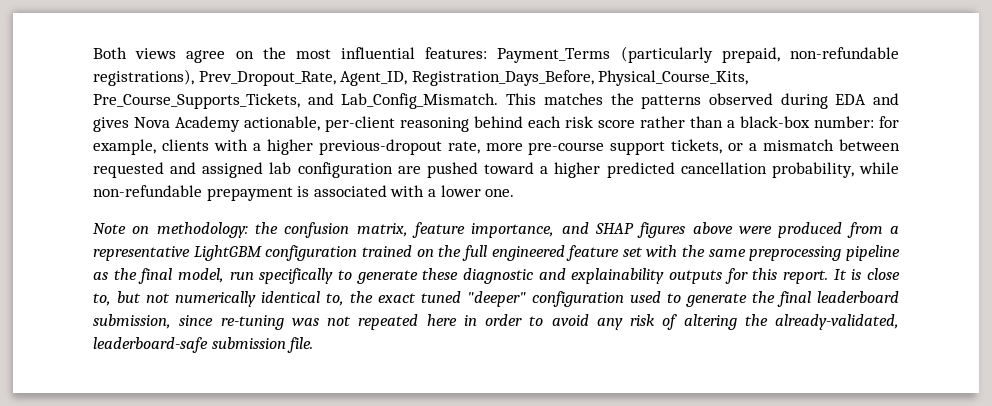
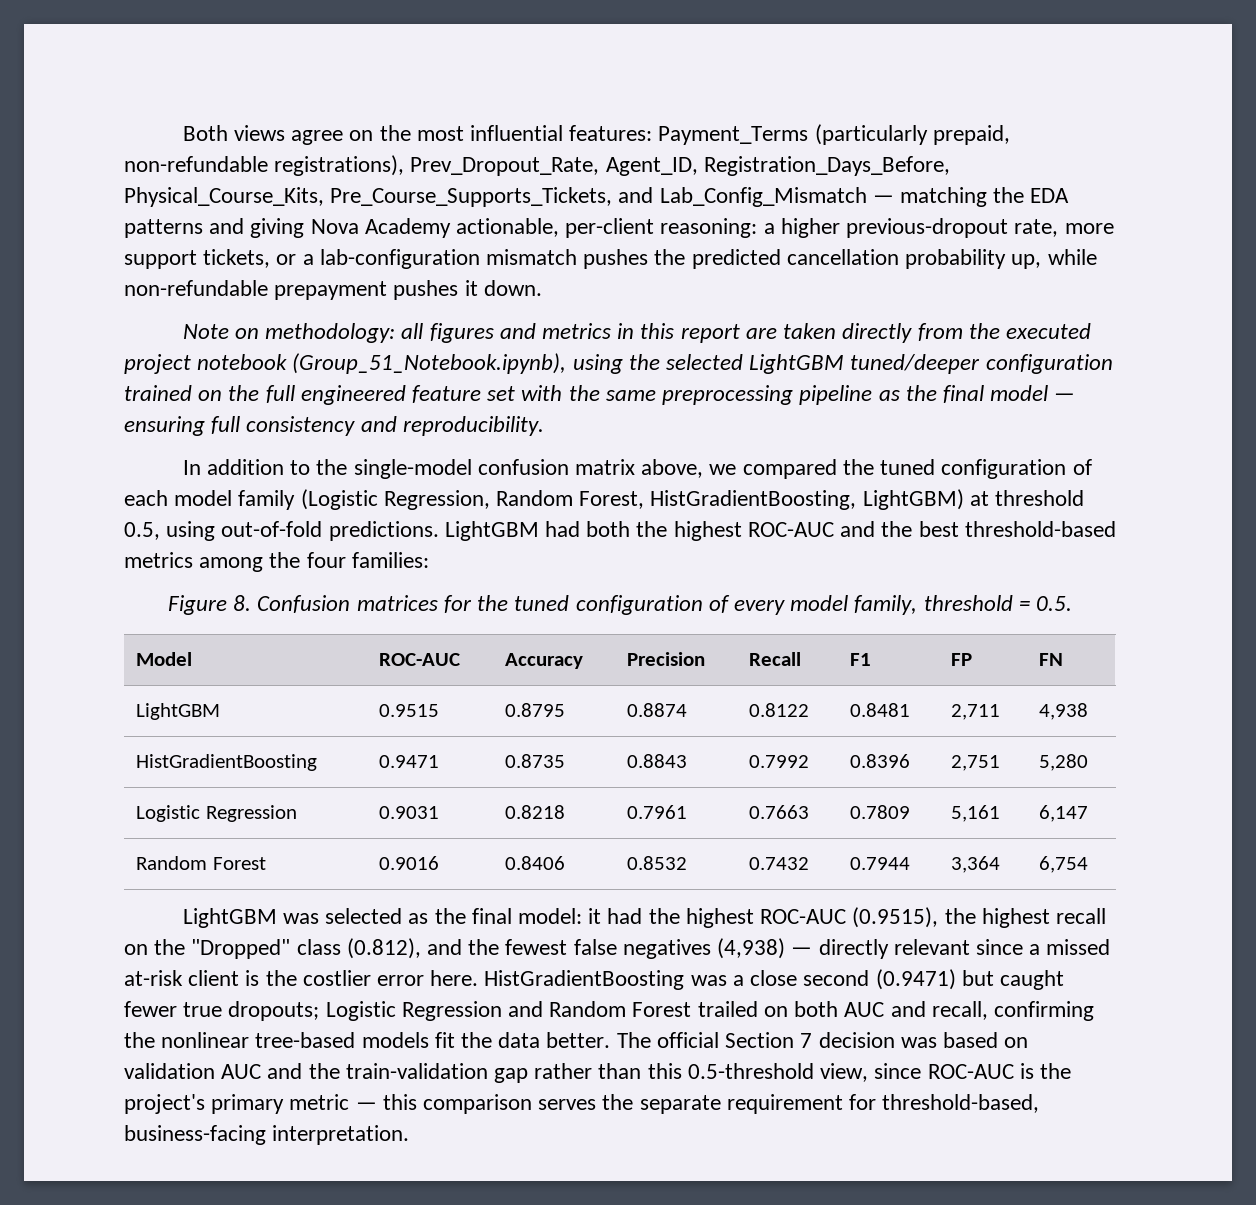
- Both views agree on the most influential features: Payment_Terms (particularly prepaid, non-refundable registrations), Prev_Dropout_Rate, Agent_ID, Registration_Days_Before, Physical_Course_Kits, Pre_Course_Supports_Tickets, and Lab_Config_Mismatch. This matches the patterns observed during EDA and gives Nova Academy actionable, per-client reasoning behind each risk score rather than a black-box number: for example, clients with a higher previous-dropout rate, more pre-course support tickets, or a mismatch between requested and assigned lab configuration are pushed toward a higher predicted cancellation probability, while non-refundable prepayment is associated with a lower one.
- Note on methodology: the confusion matrix, feature importance, and SHAP figures above were produced from a representative LightGBM configuration trained on the full engineered feature set with the same preprocessing pipeline as the final model, run specifically to generate these diagnostic and explainability outputs for this report. It is close to, but not numerically identical to, the exact tuned "deeper" configuration used to generate the final leaderboard submission, since re-tuning was not repeated here in order to avoid any risk of altering the already-validated, leaderboard-safe submission file.
+ Both views agree on the most influential features: Payment_Terms (particularly prepaid, non-refundable registrations), Prev_Dropout_Rate, Agent_ID, Registration_Days_Before, Physical_Course_Kits, Pre_Course_Supports_Tickets, and Lab_Config_Mismatch — matching the EDA patterns and giving Nova Academy actionable, per-client reasoning: a higher previous-dropout rate, more support tickets, or a lab-configuration mismatch pushes the predicted cancellation probability up, while non-refundable prepayment pushes it down.
+ Note on methodology: all figures and metrics in this report are taken directly from the executed project notebook (Group_51_Notebook.ipynb), using the selected LightGBM tuned/deeper configuration trained on the full engineered feature set with the same preprocessing pipeline as the final model — ensuring full consistency and reproducibility.
+ In addition to the single-model confusion matrix above, we compared the tuned configuration of each model family (Logistic Regression, Random Forest, HistGradientBoosting, LightGBM) at threshold 0.5, using out-of-fold predictions. LightGBM had both the highest ROC-AUC and the best threshold-based metrics among the four families:
+ Figure 8. Confusion matrices for the tuned configuration of every model family, threshold = 0.5.
+ Model | ROC-AUC | Accuracy | Precision | Recall | F1 | FP | FN
+ LightGBM | 0.9515 | 0.8795 | 0.8874 | 0.8122 | 0.8481 | 2,711 | 4,938
+ HistGradientBoosting | 0.9471 | 0.8735 | 0.8843 | 0.7992 | 0.8396 | 2,751 | 5,280
+ Logistic Regression | 0.9031 | 0.8218 | 0.7961 | 0.7663 | 0.7809 | 5,161 | 6,147
+ Random Forest | 0.9016 | 0.8406 | 0.8532 | 0.7432 | 0.7944 | 3,364 | 6,754
+ LightGBM was selected as the final model: it had the highest ROC-AUC (0.9515), the highest recall on the "Dropped" class (0.812), and the fewest false negatives (4,938) — directly relevant since a missed at-risk client is the costlier error here. HistGradientBoosting was a close second (0.9471) but caught fewer true dropouts; Logistic Regression and Random Forest trailed on both AUC and recall, confirming the nonlinear tree-based models fit the data better. The official Section 7 decision was based on validation AUC and the train-validation gap rather than this 0.5-threshold view, since ROC-AUC is the project's primary metric — this comparison serves the separate requirement for threshold-based, business-facing interpretation.

